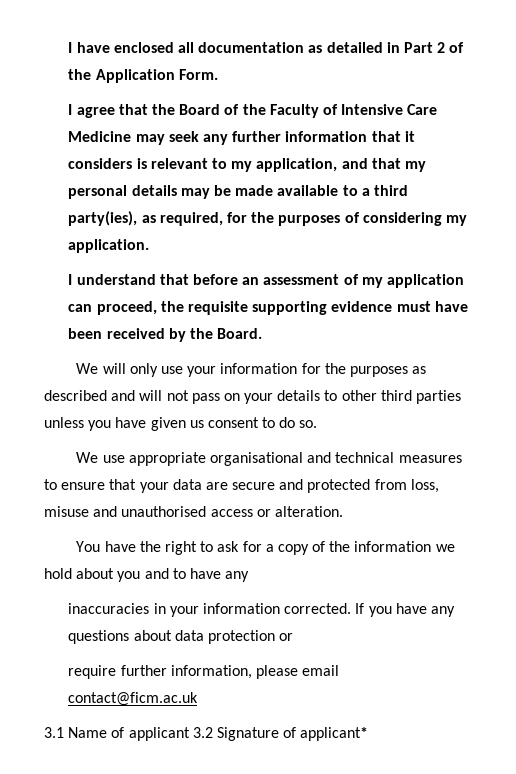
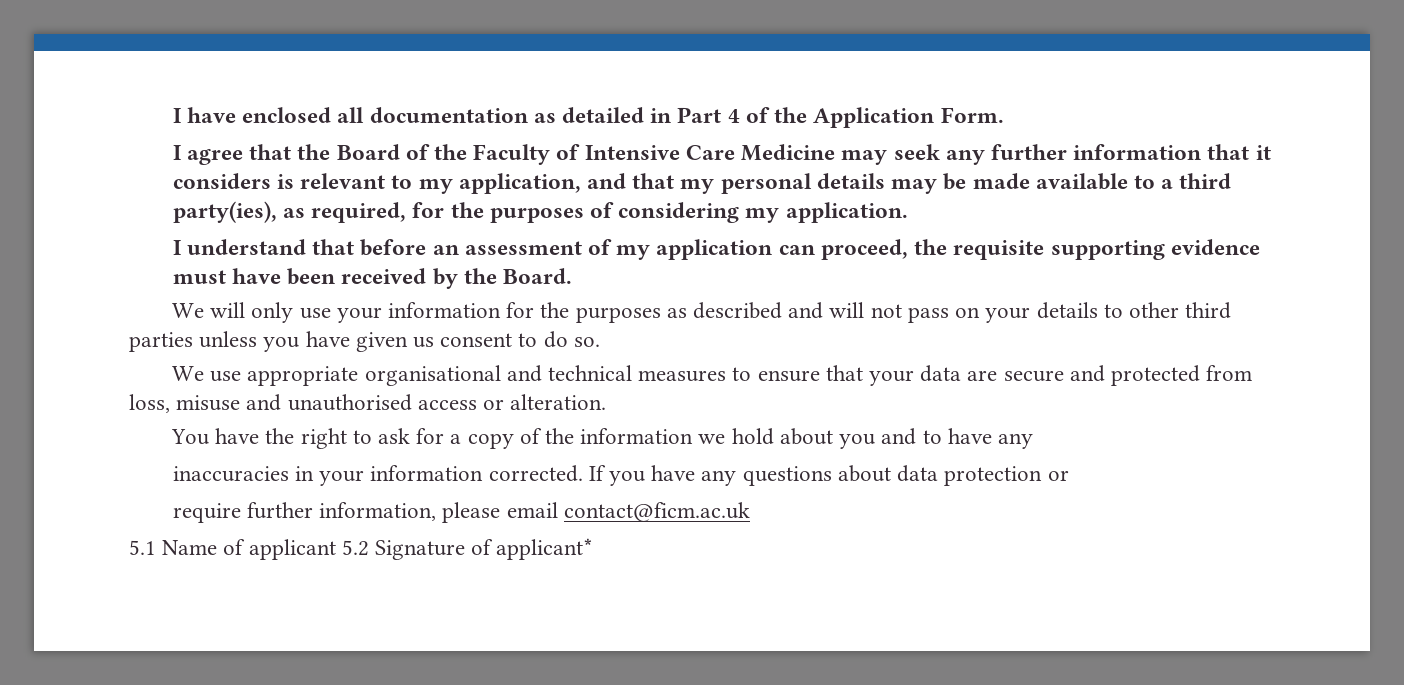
- I have enclosed all documentation as detailed in Part 2 of the Application Form.
+ I have enclosed all documentation as detailed in Part 4 of the Application Form.
- 3.1 Name of applicant 3.2 Signature of applicant*
+ 5.1 Name of applicant 5.2 Signature of applicant*

